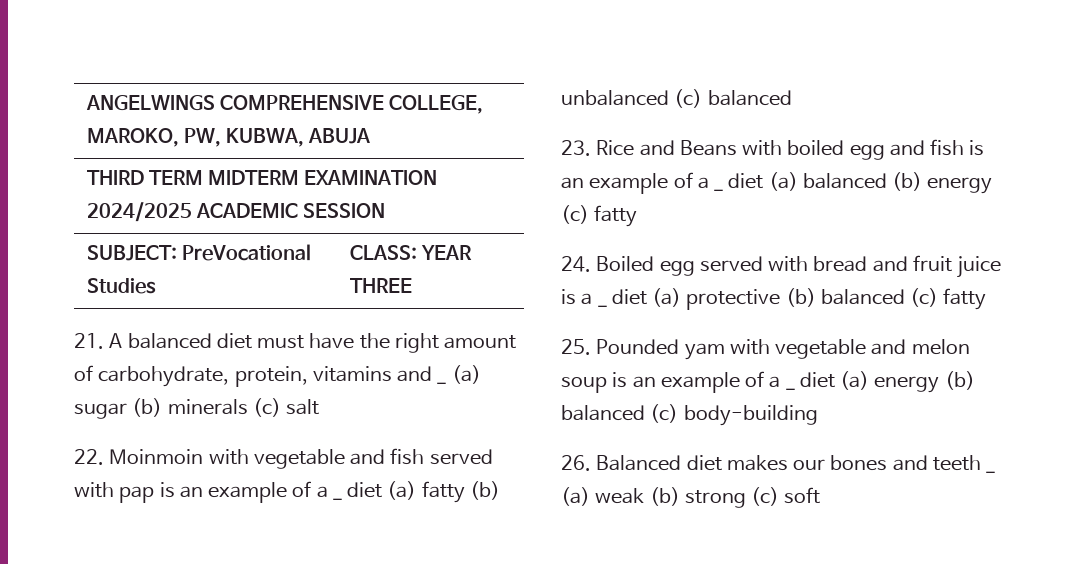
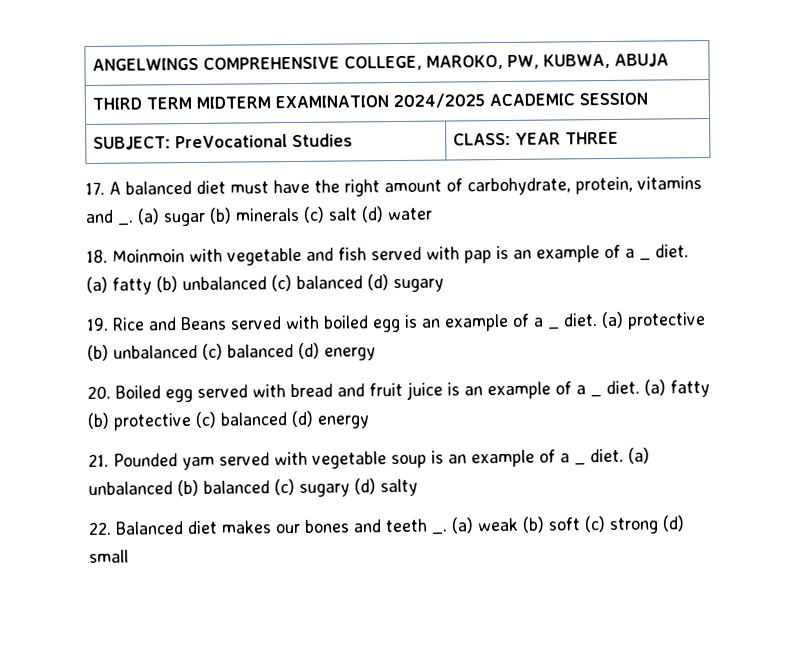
- 21. A balanced diet must have the right amount of carbohydrate, protein, vitamins and _ (a) sugar (b) minerals (c) salt
- 22. Moinmoin with vegetable and fish served with pap is an example of a _ diet (a) fatty (b) unbalanced (c) balanced
- 23. Rice and Beans with boiled egg and fish is an example of a _ diet (a) balanced (b) energy (c) fatty
- 24. Boiled egg served with bread and fruit juice is a _ diet (a) protective (b) balanced (c) fatty
- 25. Pounded yam with vegetable and melon soup is an example of a _ diet (a) energy (b) balanced (c) body-building
- 26. Balanced diet makes our bones and teeth _ (a) weak (b) strong (c) soft
+ 17. A balanced diet must have the right amount of carbohydrate, protein, vitamins and _. (a) sugar (b) minerals (c) salt (d) water
+ 18. Moinmoin with vegetable and fish served with pap is an example of a _ diet. (a) fatty (b) unbalanced (c) balanced (d) sugary
+ 19. Rice and Beans served with boiled egg is an example of a _ diet. (a) protective (b) unbalanced (c) balanced (d) energy
+ 20. Boiled egg served with bread and fruit juice is an example of a _ diet. (a) fatty (b) protective (c) balanced (d) energy
+ 21. Pounded yam served with vegetable soup is an example of a _ diet. (a) unbalanced (b) balanced (c) sugary (d) salty
+ 22. Balanced diet makes our bones and teeth _. (a) weak (b) soft (c) strong (d) small

